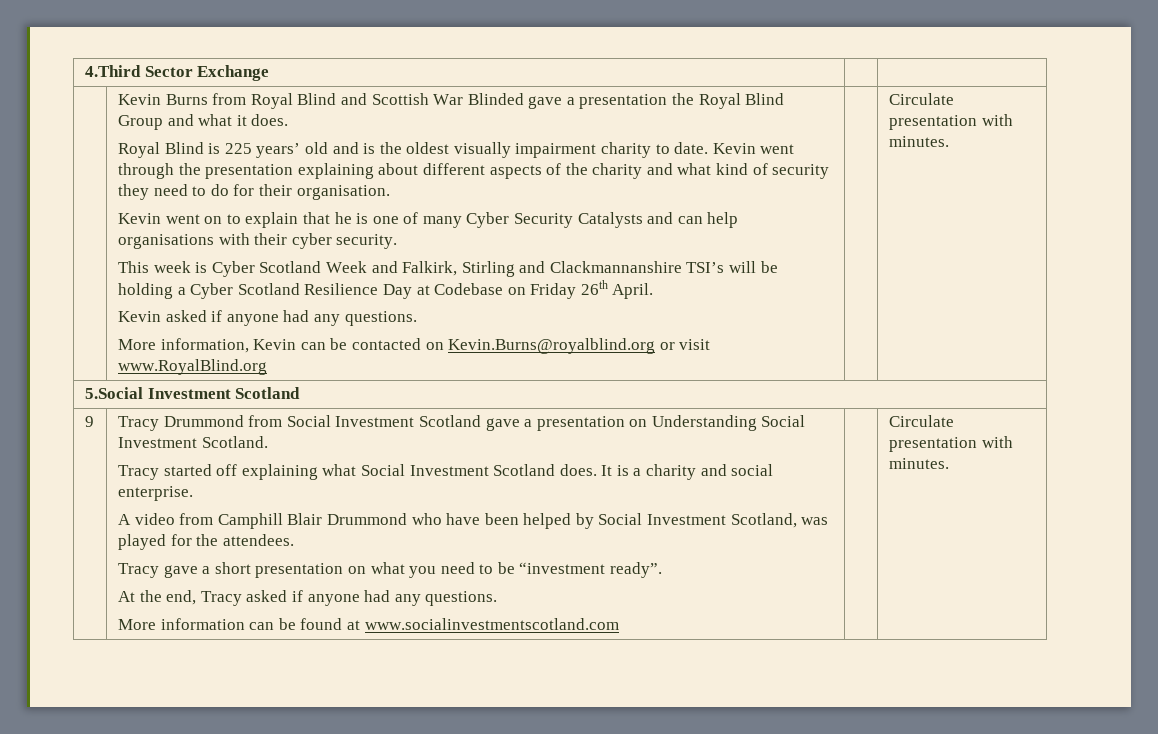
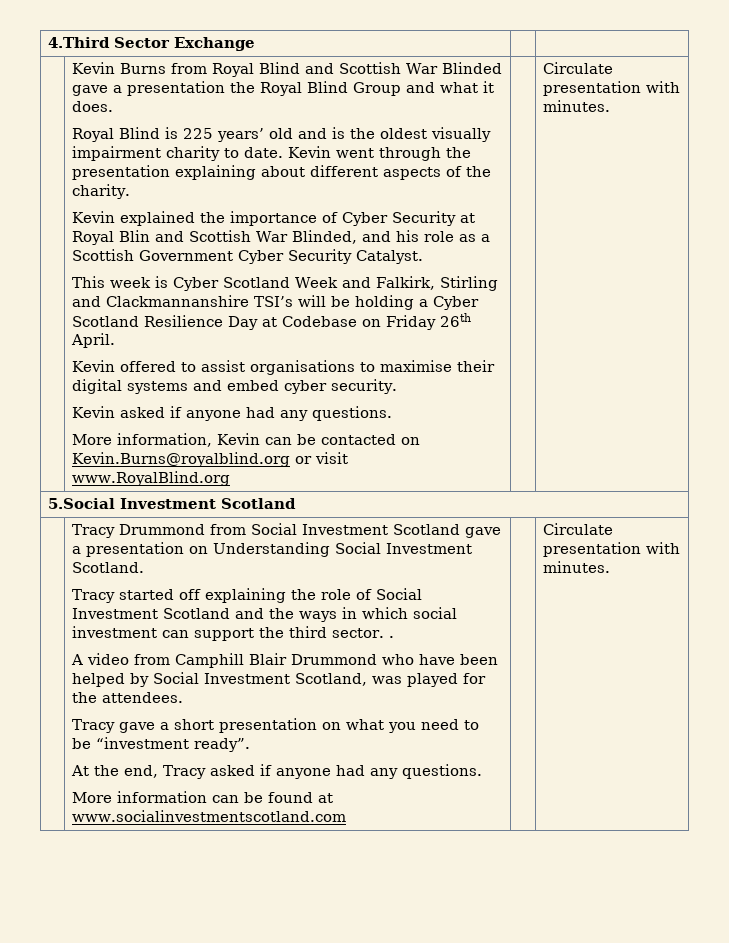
- Kevin went through the presentation explaining about different aspects of the charity and what kind of security they need to do for their organisation.
- Kevin went on to explain that he is one of many Cyber Security Catalysts and can help organisations with their cyber security.
+ Kevin went through the presentation explaining about different aspects of the charity.
+ Kevin explained the importance of Cyber Security at Royal Blin and Scottish War Blinded, and his role as a Scottish Government Cyber Security Catalyst.
+ Kevin offered to assist organisations to maximise their digital systems and embed cyber security.
- 9
- Tracy started off explaining what Social Investment Scotland does. It is a charity and social enterprise.
+ Tracy started off explaining the role of Social Investment Scotland and the ways in which social investment can support the third sector. .

